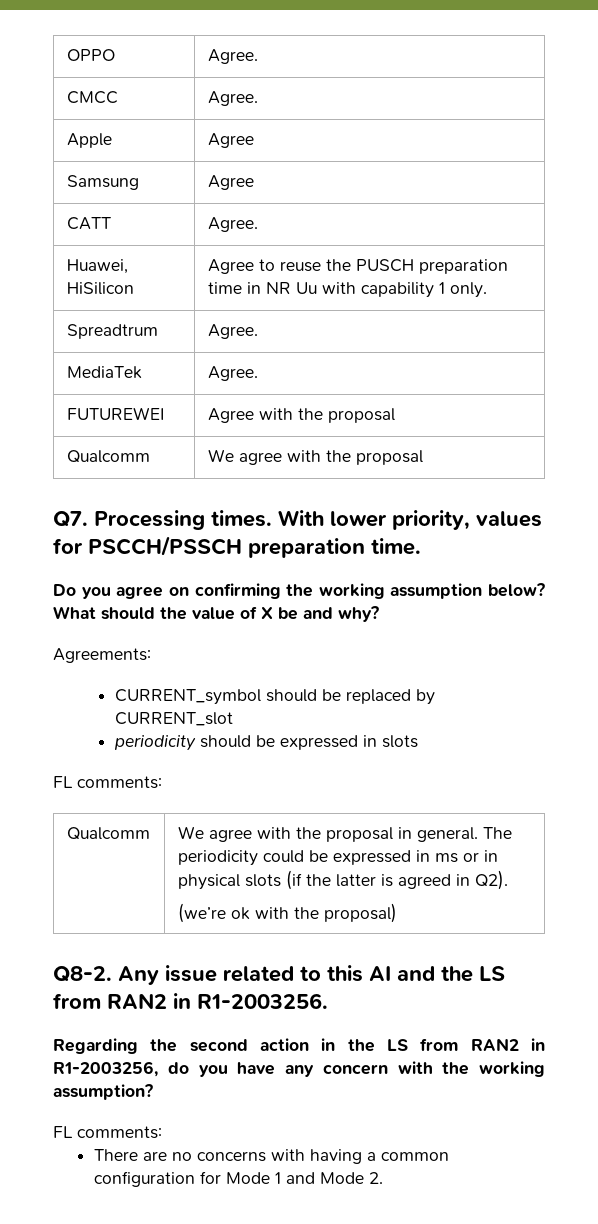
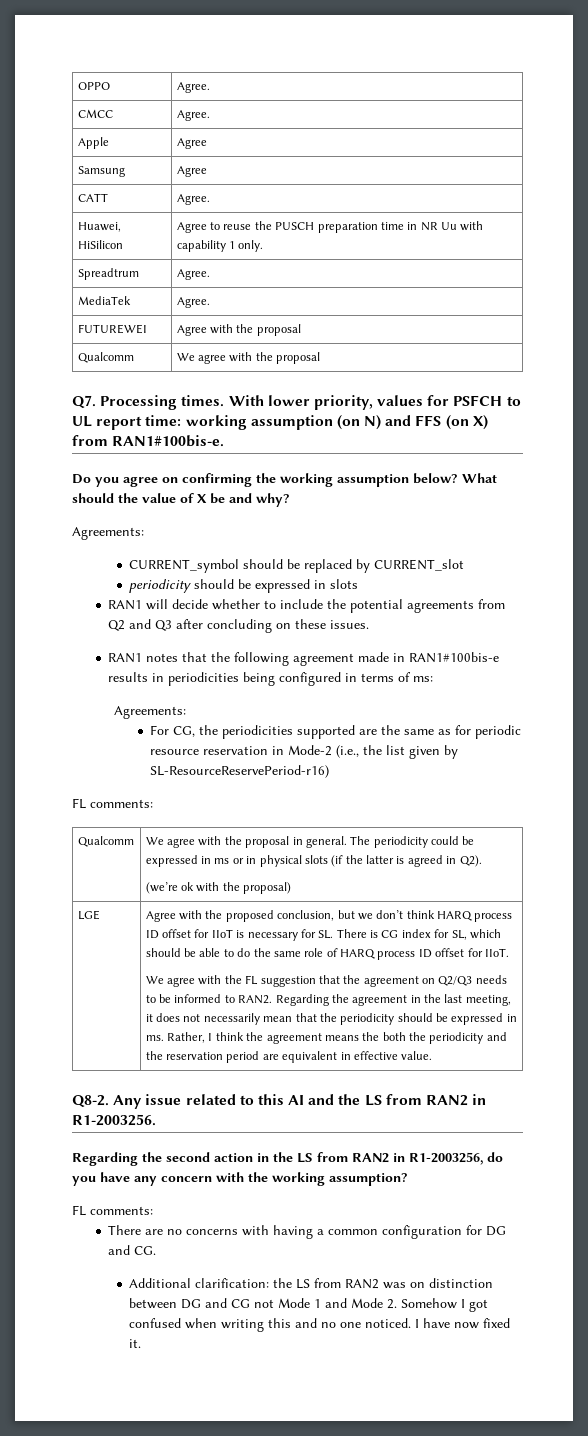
- With lower priority, values for PSCCH/PSSCH preparation time.
+ With lower priority, values for PSFCH to UL report time: working assumption (on N) and FFS (on X) from RAN1#100bis-e.
+ RAN1 will decide whether to include the potential agreements from Q2 and Q3 after concluding on these issues.
+ RAN1 notes that the following agreement made in RAN1#100bis-e results in periodicities being configured in terms of ms:
+ Agreements:
+ For CG, the periodicities supported are the same as for periodic resource reservation in Mode-2 (i.e., the list given by SL-ResourceReservePeriod-r16)
+ LGE | Agree with the proposed conclusion, but we don’t think HARQ process ID offset for IIoT is necessary for SL. There is CG index for SL, which should be able to do the same role of HARQ process ID offset for IIoT.
+ We agree with the FL suggestion that the agreement on Q2/Q3 needs to be informed to RAN2. Regarding the agreement in the last meeting, it does not necessarily mean that the periodicity should be expressed in ms. Rather, I think the agreement means the both the periodicity and the reservation period are equivalent in effective value.
- There are no concerns with having a common configuration for Mode 1 and Mode 2.
+ There are no concerns with having a common configuration for DG and CG.
+ Additional clarification: the LS from RAN2 was on distinction between DG and CG not Mode 1 and Mode 2. Somehow I got confused when writing this and no one noticed. I have now fixed it.

